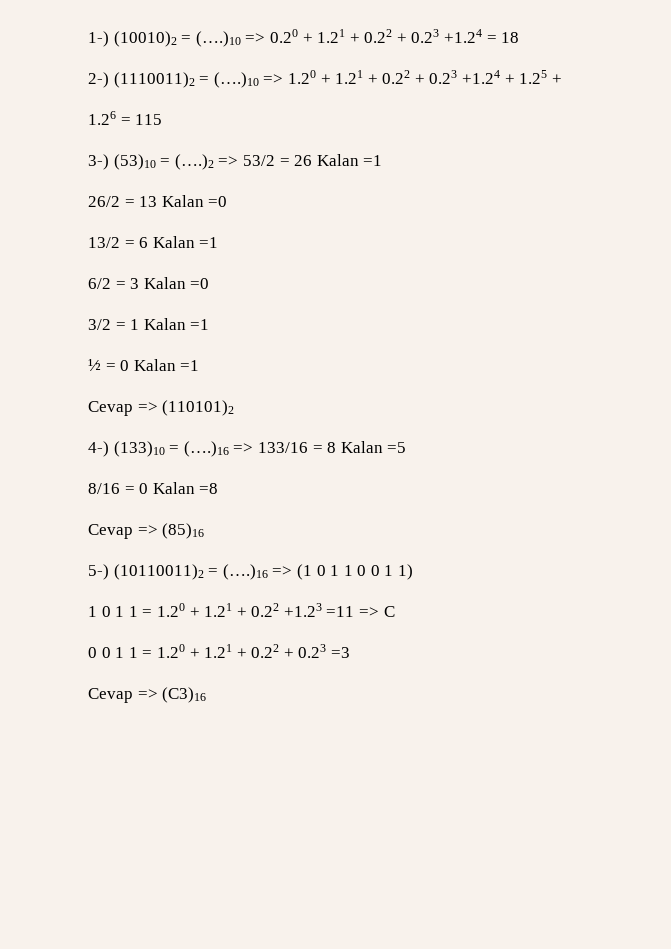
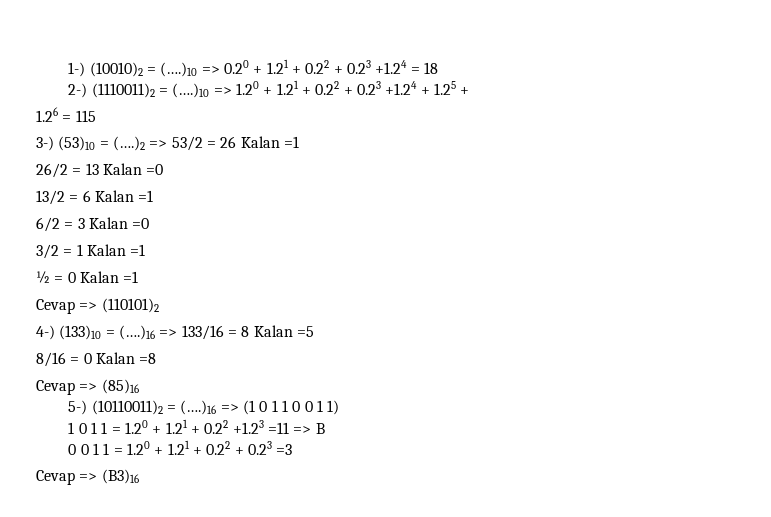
- 1 0 1 1 = 1.20 + 1.21 + 0.22 +1.23 =11 => C
+ 1 0 1 1 = 1.20 + 1.21 + 0.22 +1.23 =11 => B
- Cevap => (C3)16
+ Cevap => (B3)16

